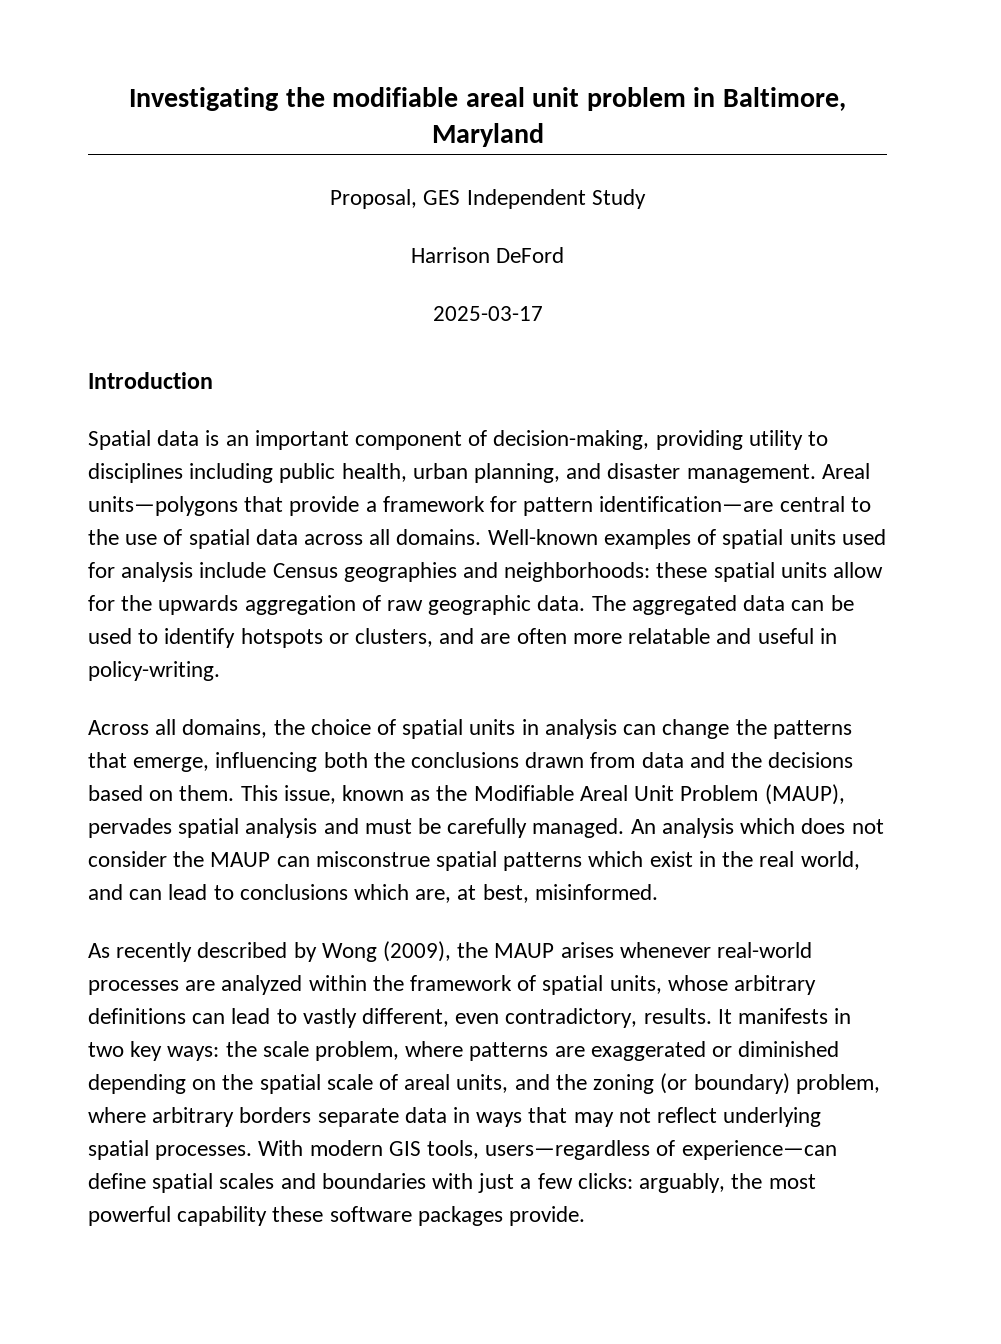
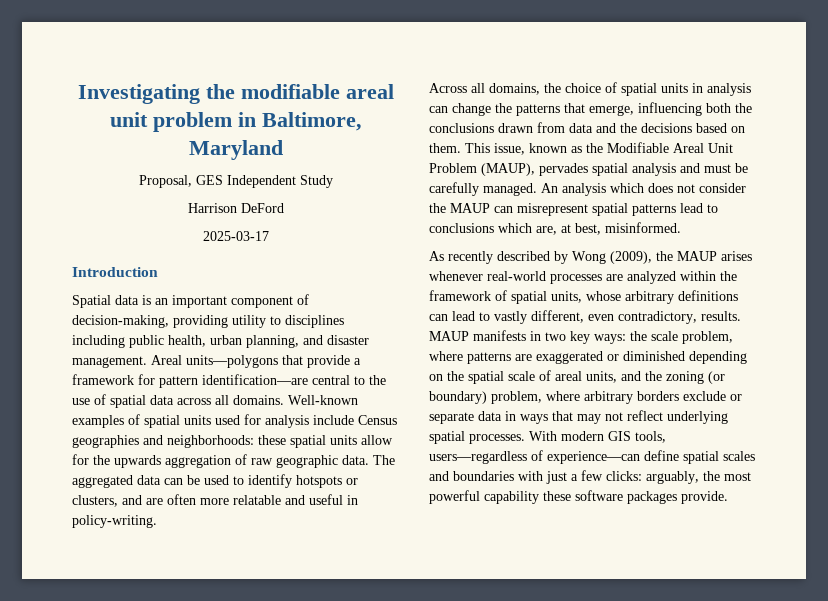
- An analysis which does not consider the MAUP can misconstrue spatial patterns which exist in the real world, and can lead to conclusions which are, at best, misinformed.
+ An analysis which does not consider the MAUP can misrepresent spatial patterns lead to conclusions which are, at best, misinformed.
- It manifests in two key ways: the scale problem, where patterns are exaggerated or diminished depending on the spatial scale of areal units, and the zoning (or boundary) problem, where arbitrary borders separate data in ways that may not reflect underlying spatial processes.
+ MAUP manifests in two key ways: the scale problem, where patterns are exaggerated or diminished depending on the spatial scale of areal units, and the zoning (or boundary) problem, where arbitrary borders exclude or separate data in ways that may not reflect underlying spatial processes.

